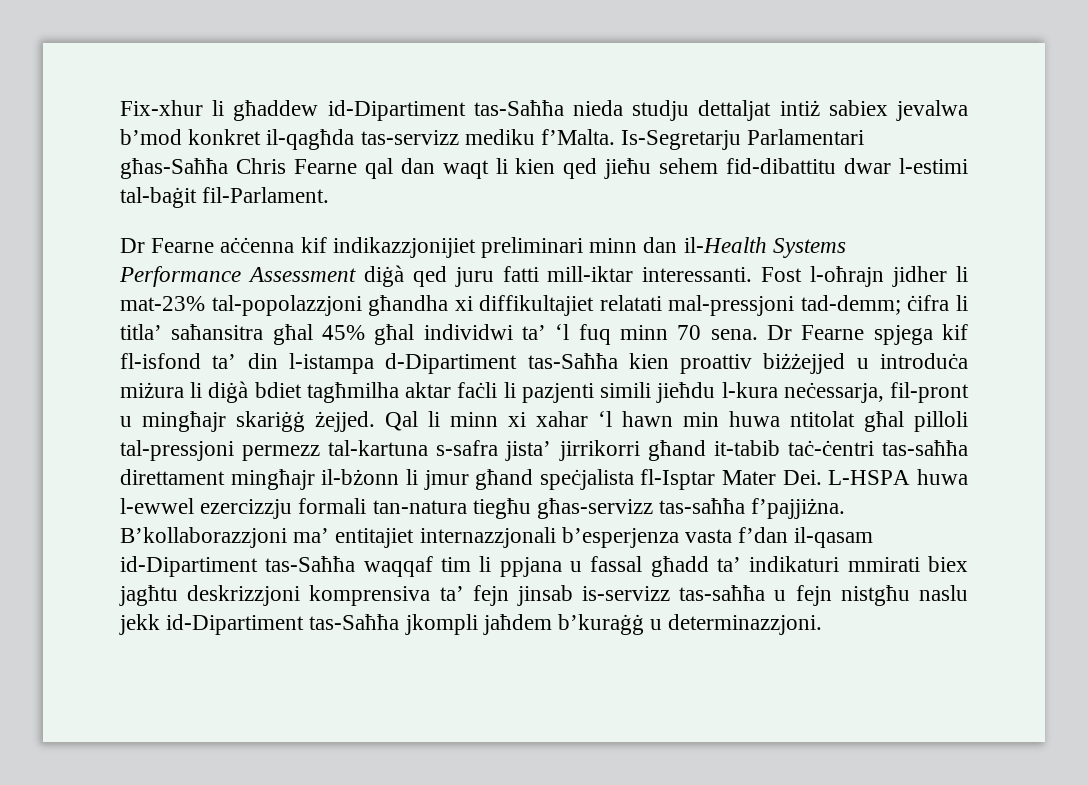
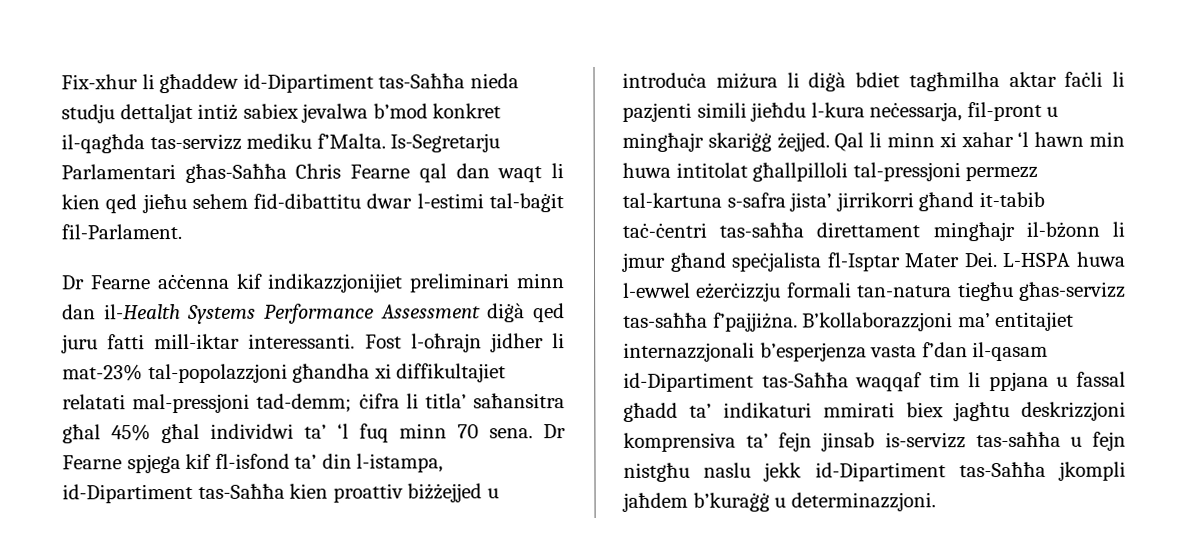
- Dr Fearne spjega kif fl-isfond ta’ din l-istampa d-Dipartiment tas-Saħħa kien proattiv biżżejjed u introduċa miżura li diġà bdiet tagħmilha aktar faċli li pazjenti simili jieħdu l-kura neċessarja, fil-pront u mingħajr skariġġ żejjed.
+ Dr Fearne spjega kif fl-isfond ta’ din l-istampa, id-Dipartiment tas-Saħħa kien proattiv biżżejjed u introduċa miżura li diġà bdiet tagħmilha aktar faċli li pazjenti simili jieħdu l-kura neċessarja, fil-pront u mingħajr skariġġ żejjed.
- Qal li minn xi xahar ‘l hawn min huwa ntitolat għal pilloli tal-pressjoni permezz tal-kartuna s-safra jista’ jirrikorri għand it-tabib taċ-ċentri tas-saħħa direttament mingħajr il-bżonn li jmur għand speċjalista fl-Isptar Mater Dei. L-HSPA huwa l-ewwel ezercizzju formali tan-natura tiegħu għas-servizz tas-saħħa f’pajjiżna.
+ Qal li minn xi xahar ‘l hawn min huwa intitolat għallpilloli tal-pressjoni permezz tal-kartuna s-safra jista’ jirrikorri għand it-tabib taċ-ċentri tas-saħħa direttament mingħajr il-bżonn li jmur għand speċjalista fl-Isptar Mater Dei. L-HSPA huwa l-ewwel eżerċizzju formali tan-natura tiegħu għas-servizz tas-saħħa f’pajjiżna.

